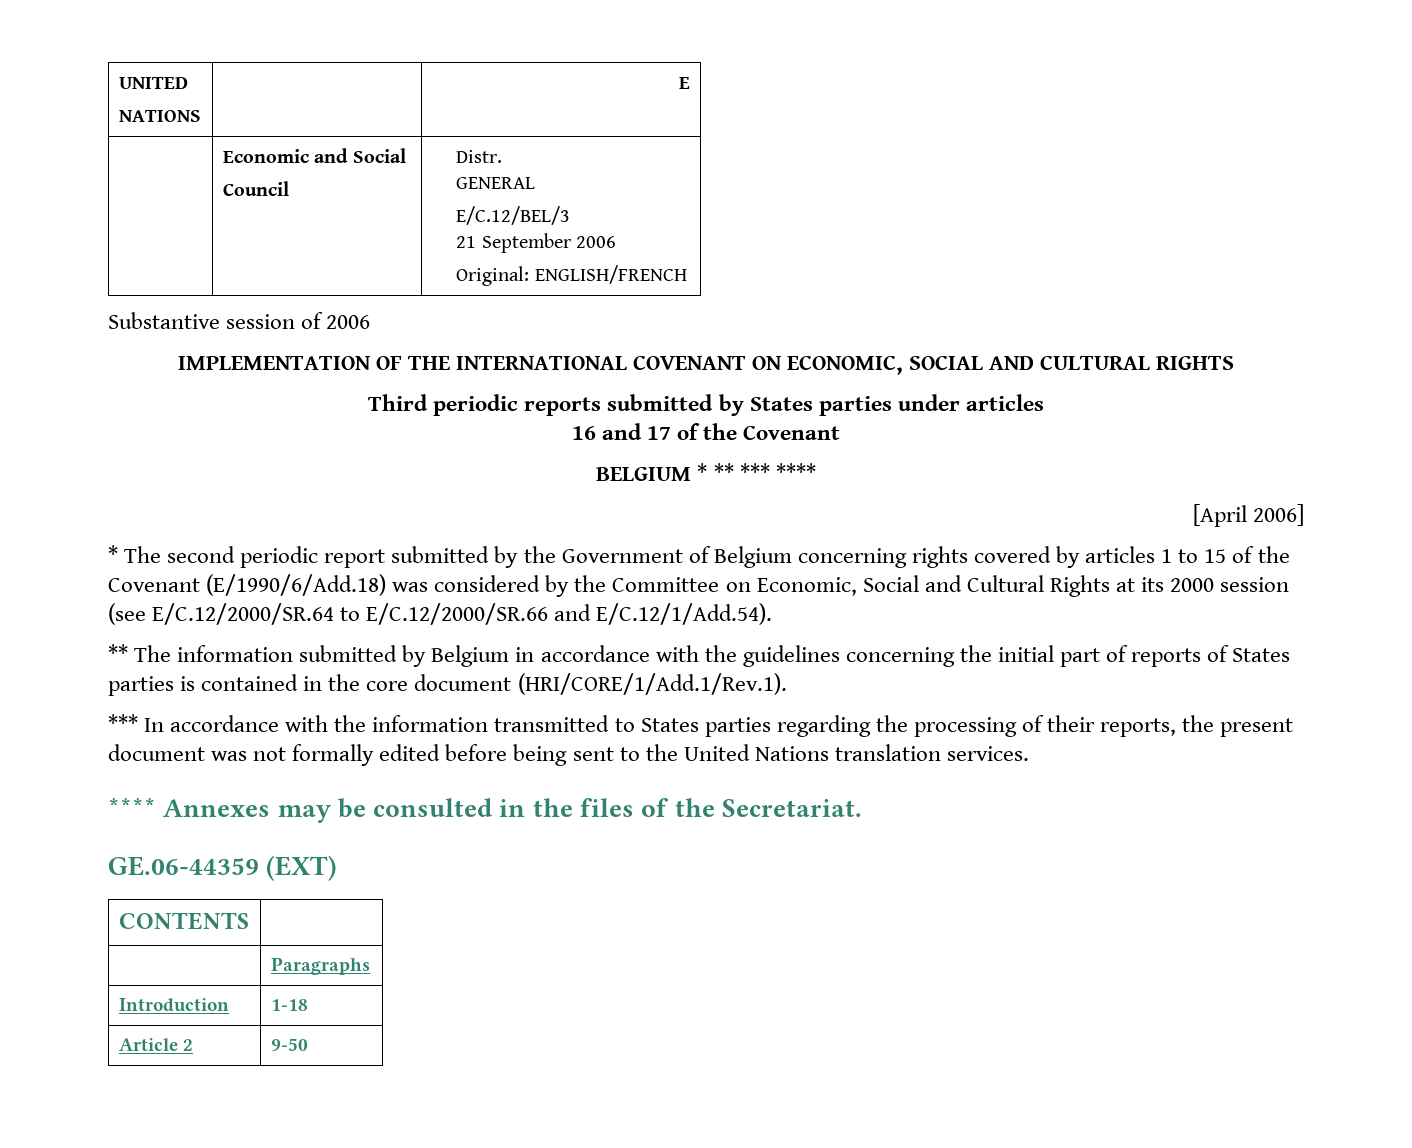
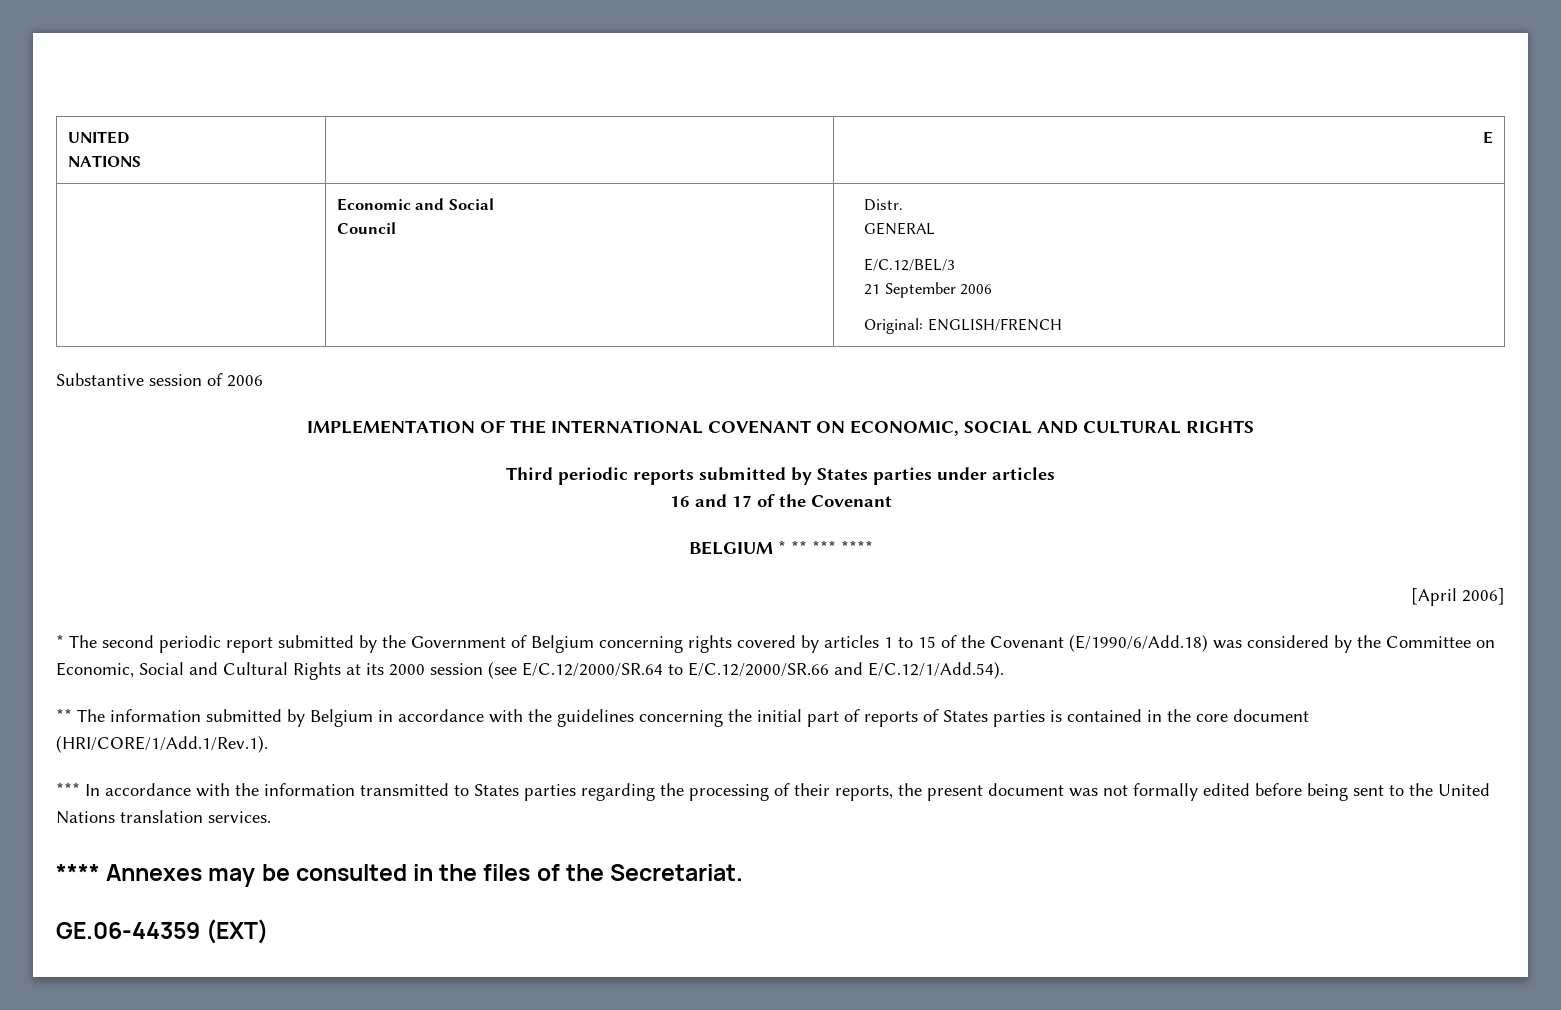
- CONTENTS |
- | Paragraphs
- Introduction | 1-18
- Article 2 | 9-50

